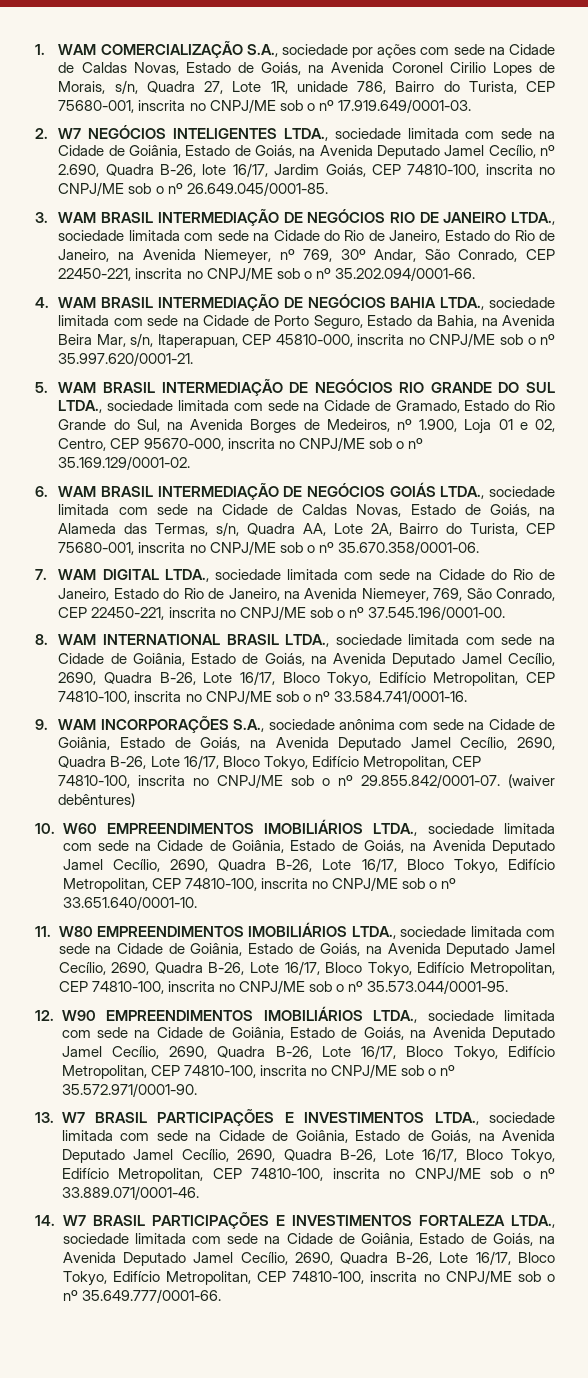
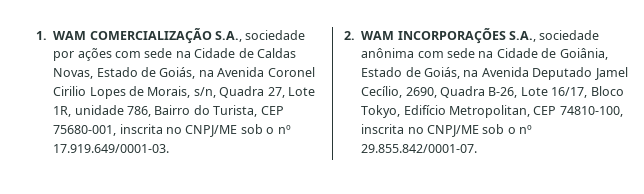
- 2. W7 NEGÓCIOS INTELIGENTES LTDA., sociedade limitada com sede na Cidade de Goiânia, Estado de Goiás, na Avenida Deputado Jamel Cecílio, nº 2.690, Quadra B-26, lote 16/17, Jardim Goiás, CEP 74810-100, inscrita no CNPJ/ME sob o nº 26.649.045/0001-85.
- 3. WAM BRASIL INTERMEDIAÇÃO DE NEGÓCIOS RIO DE JANEIRO LTDA., sociedade limitada com sede na Cidade do Rio de Janeiro, Estado do Rio de Janeiro, na Avenida Niemeyer, nº 769, 30º Andar, São Conrado, CEP 22450-221, inscrita no CNPJ/ME sob o nº 35.202.094/0001-66.
- 4. WAM BRASIL INTERMEDIAÇÃO DE NEGÓCIOS BAHIA LTDA., sociedade limitada com sede na Cidade de Porto Seguro, Estado da Bahia, na Avenida Beira Mar, s/n, Itaperapuan, CEP 45810-000, inscrita no CNPJ/ME sob o nº 35.997.620/0001-21.
- 5. WAM BRASIL INTERMEDIAÇÃO DE NEGÓCIOS RIO GRANDE DO SUL LTDA., sociedade limitada com sede na Cidade de Gramado, Estado do Rio Grande do Sul, na Avenida Borges de Medeiros, nº 1.900, Loja 01 e 02, Centro, CEP 95670-000, inscrita no CNPJ/ME sob o nº 35.169.129/0001-02.
- 6. WAM BRASIL INTERMEDIAÇÃO DE NEGÓCIOS GOIÁS LTDA., sociedade limitada com sede na Cidade de Caldas Novas, Estado de Goiás, na Alameda das Termas, s/n, Quadra AA, Lote 2A, Bairro do Turista, CEP 75680-001, inscrita no CNPJ/ME sob o nº 35.670.358/0001-06.
- 7. WAM DIGITAL LTDA., sociedade limitada com sede na Cidade do Rio de Janeiro, Estado do Rio de Janeiro, na Avenida Niemeyer, 769, São Conrado, CEP 22450-221, inscrita no CNPJ/ME sob o nº 37.545.196/0001-00.
- 8. WAM INTERNATIONAL BRASIL LTDA., sociedade limitada com sede na Cidade de Goiânia, Estado de Goiás, na Avenida Deputado Jamel Cecílio, 2690, Quadra B-26, Lote 16/17, Bloco Tokyo, Edifício Metropolitan, CEP 74810-100, inscrita no CNPJ/ME sob o nº 33.584.741/0001-16.
- 9. WAM INCORPORAÇÕES S.A., sociedade anônima com sede na Cidade de Goiânia, Estado de Goiás, na Avenida Deputado Jamel Cecílio, 2690, Quadra B-26, Lote 16/17, Bloco Tokyo, Edifício Metropolitan, CEP 74810-100, inscrita no CNPJ/ME sob o nº 29.855.842/0001-07. (waiver debêntures)
- 10. W60 EMPREENDIMENTOS IMOBILIÁRIOS LTDA., sociedade limitada com sede na Cidade de Goiânia, Estado de Goiás, na Avenida Deputado Jamel Cecílio, 2690, Quadra B-26, Lote 16/17, Bloco Tokyo, Edifício Metropolitan, CEP 74810-100, inscrita no CNPJ/ME sob o nº 33.651.640/0001-10.
- 11. W80 EMPREENDIMENTOS IMOBILIÁRIOS LTDA., sociedade limitada com sede na Cidade de Goiânia, Estado de Goiás, na Avenida Deputado Jamel Cecílio, 2690, Quadra B-26, Lote 16/17, Bloco Tokyo, Edifício Metropolitan, CEP 74810-100, inscrita no CNPJ/ME sob o nº 35.573.044/0001-95.
- 12. W90 EMPREENDIMENTOS IMOBILIÁRIOS LTDA., sociedade limitada com sede na Cidade de Goiânia, Estado de Goiás, na Avenida Deputado Jamel Cecílio, 2690, Quadra B-26, Lote 16/17, Bloco Tokyo, Edifício Metropolitan, CEP 74810-100, inscrita no CNPJ/ME sob o nº 35.572.971/0001-90.
- 13. W7 BRASIL PARTICIPAÇÕES E INVESTIMENTOS LTDA., sociedade limitada com sede na Cidade de Goiânia, Estado de Goiás, na Avenida Deputado Jamel Cecílio, 2690, Quadra B-26, Lote 16/17, Bloco Tokyo, Edifício Metropolitan, CEP 74810-100, inscrita no CNPJ/ME sob o nº 33.889.071/0001-46.
- 14. W7 BRASIL PARTICIPAÇÕES E INVESTIMENTOS FORTALEZA LTDA., sociedade limitada com sede na Cidade de Goiânia, Estado de Goiás, na Avenida Deputado Jamel Cecílio, 2690, Quadra B-26, Lote 16/17, Bloco Tokyo, Edifício Metropolitan, CEP 74810-100, inscrita no CNPJ/ME sob o nº 35.649.777/0001-66.
+ 2. WAM INCORPORAÇÕES S.A., sociedade anônima com sede na Cidade de Goiânia, Estado de Goiás, na Avenida Deputado Jamel Cecílio, 2690, Quadra B-26, Lote 16/17, Bloco Tokyo, Edifício Metropolitan, CEP 74810-100, inscrita no CNPJ/ME sob o nº 29.855.842/0001-07.

